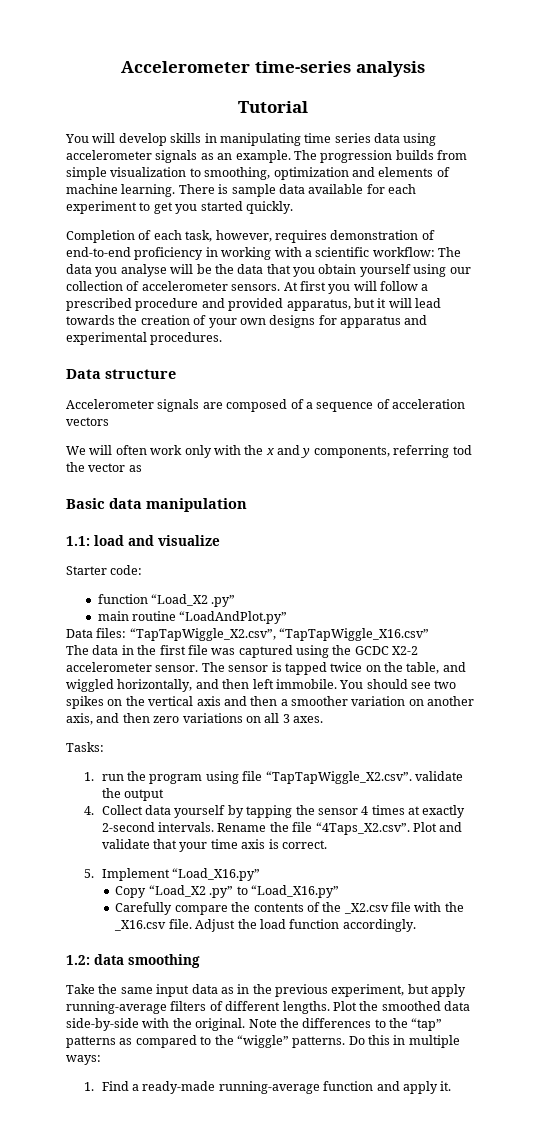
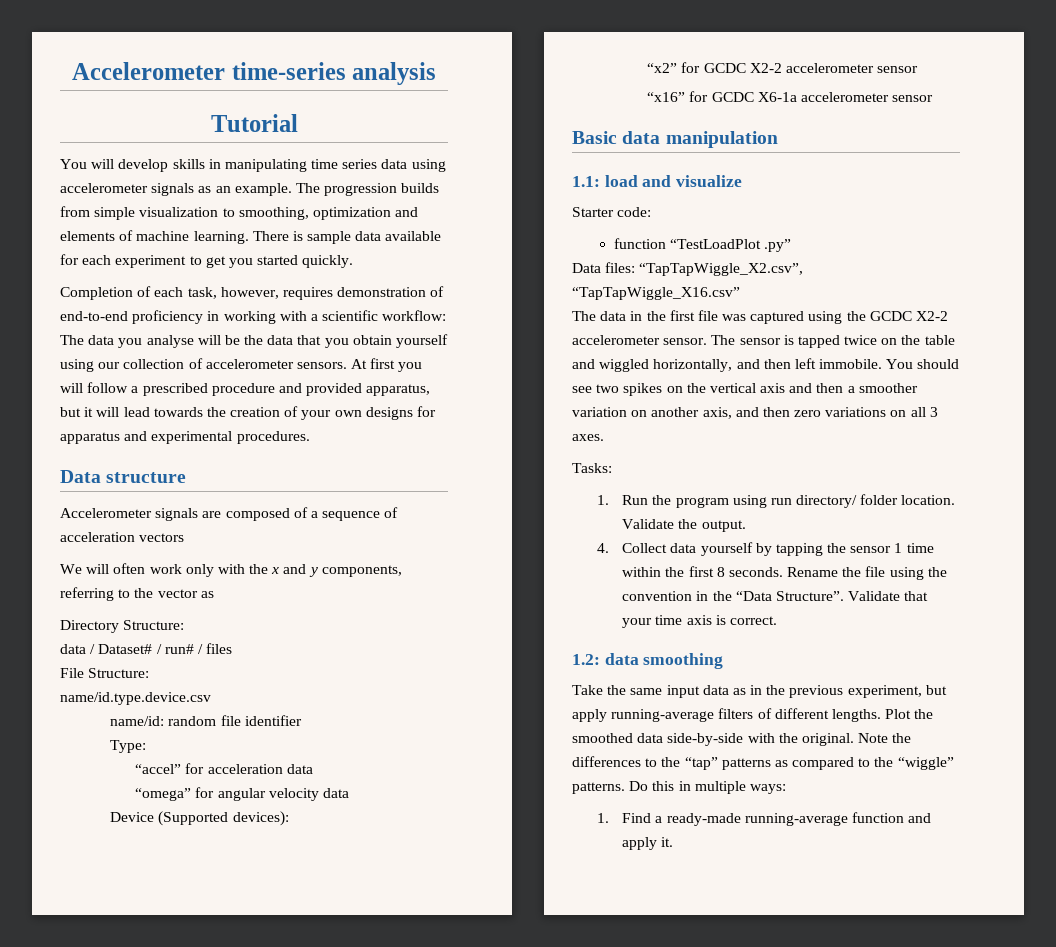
- We will often work only with the x and y components, referring tod the vector as
+ We will often work only with the x and y components, referring to the vector as
+ Directory Structure:
+ data / Dataset# / run# / files
+ File Structure:
+ name/id.type.device.csv
+ name/id: random file identifier
+ Type:
+ “accel” for acceleration data
+ “omega” for angular velocity data
+ Device (Supported devices):
+ “x2” for GCDC X2-2 accelerometer sensor
+ “x16” for GCDC X6-1a accelerometer sensor
- function “Load_X2 .py”
- main routine “LoadAndPlot.py”
+ function “TestLoadPlot .py”
- The sensor is tapped twice on the table, and wiggled horizontally, and then left immobile.
+ The sensor is tapped twice on the table and wiggled horizontally, and then left immobile.
- 1. run the program using file “TapTapWiggle_X2.csv”. validate the output
+ 1. Run the program using run directory/ folder location. Validate the output.
- 4. Collect data yourself by tapping the sensor 4 times at exactly 2-second intervals. Rename the file “4Taps_X2.csv”. Plot and validate that your time axis is correct.
+ 4. Collect data yourself by tapping the sensor 1 time within the first 8 seconds. Rename the file using the convention in the “Data Structure”. Validate that your time axis is correct.
- 5. Implement “Load_X16.py”
- Copy “Load_X2 .py” to “Load_X16.py”
- Carefully compare the contents of the _X2.csv file with the _X16.csv file. Adjust the load function accordingly.

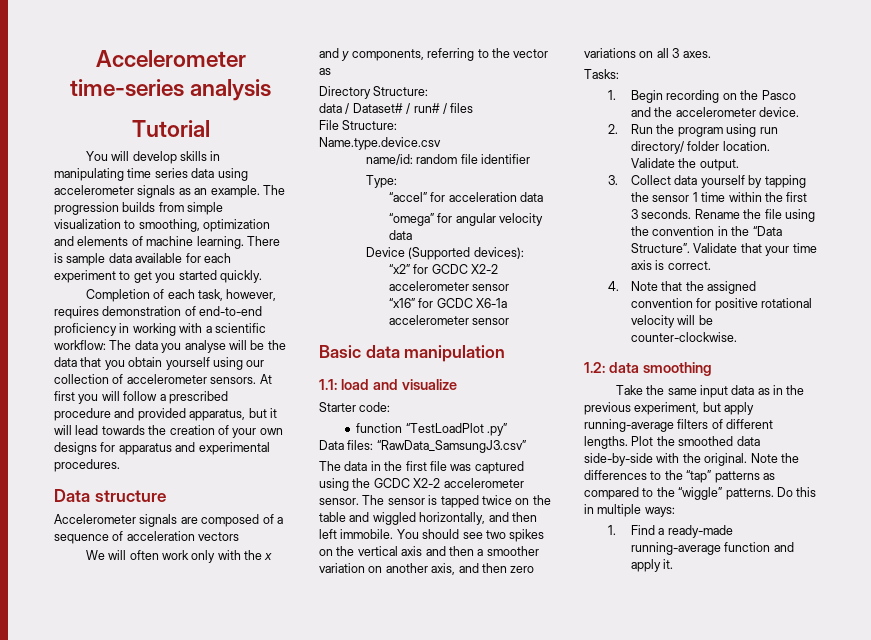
- name/id.type.device.csv
+ Name.type.device.csv
- Data files: “TapTapWiggle_X2.csv”, “TapTapWiggle_X16.csv”
+ Data files: “RawData_SamsungJ3.csv”
- 1. Run the program using run directory/ folder location.
+ 1. Begin recording on the Pasco and the accelerometer device.
+ 2. Run the program using run directory/ folder location.
- 4. Collect data yourself by tapping the sensor 1 time within the first 8 seconds.
+ 3. Collect data yourself by tapping the sensor 1 time within the first 3 seconds.
+ 4. Note that the assigned convention for positive rotational velocity will be counter-clockwise.

